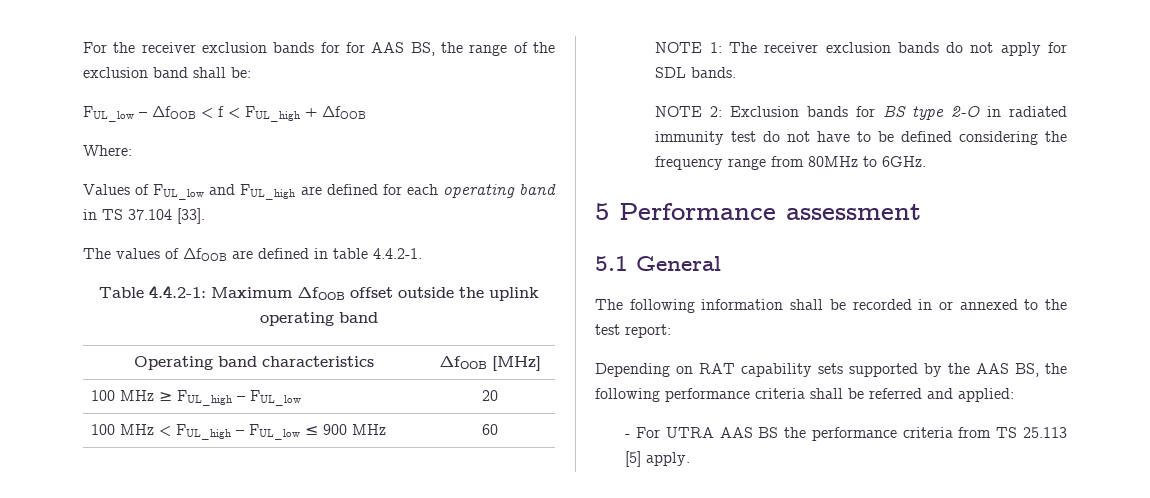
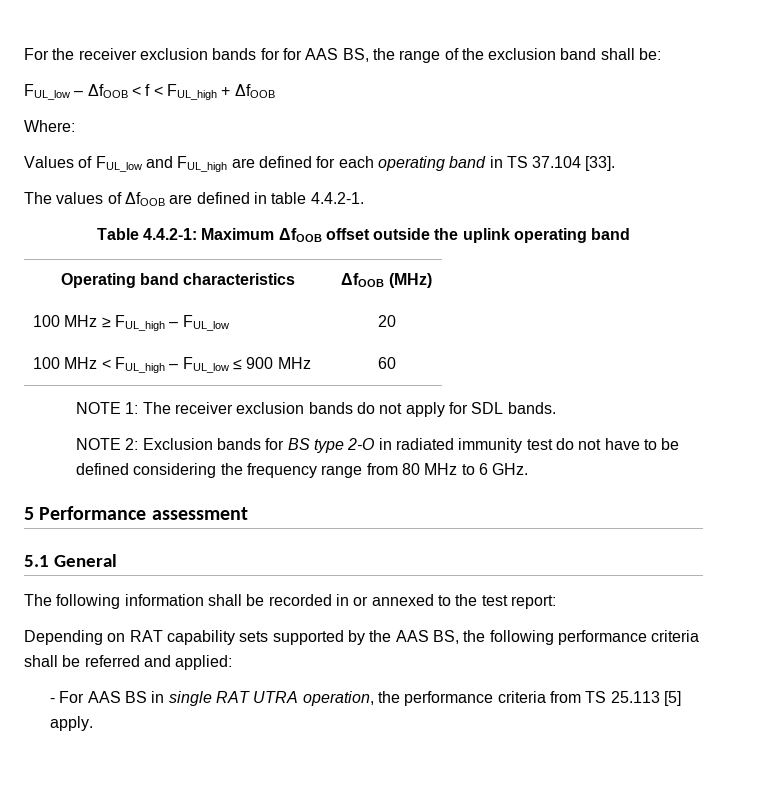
- Operating band characteristics | ΔfOOB [MHz]
+ Operating band characteristics | ΔfOOB (MHz)
- NOTE 2: Exclusion bands for BS type 2-O in radiated immunity test do not have to be defined considering the frequency range from 80MHz to 6GHz.
+ NOTE 2: Exclusion bands for BS type 2-O in radiated immunity test do not have to be defined considering the frequency range from 80 MHz to 6 GHz.
- - For UTRA AAS BS the performance criteria from TS 25.113 [5] apply.
+ - For AAS BS in single RAT UTRA operation, the performance criteria from TS 25.113 [5] apply.

